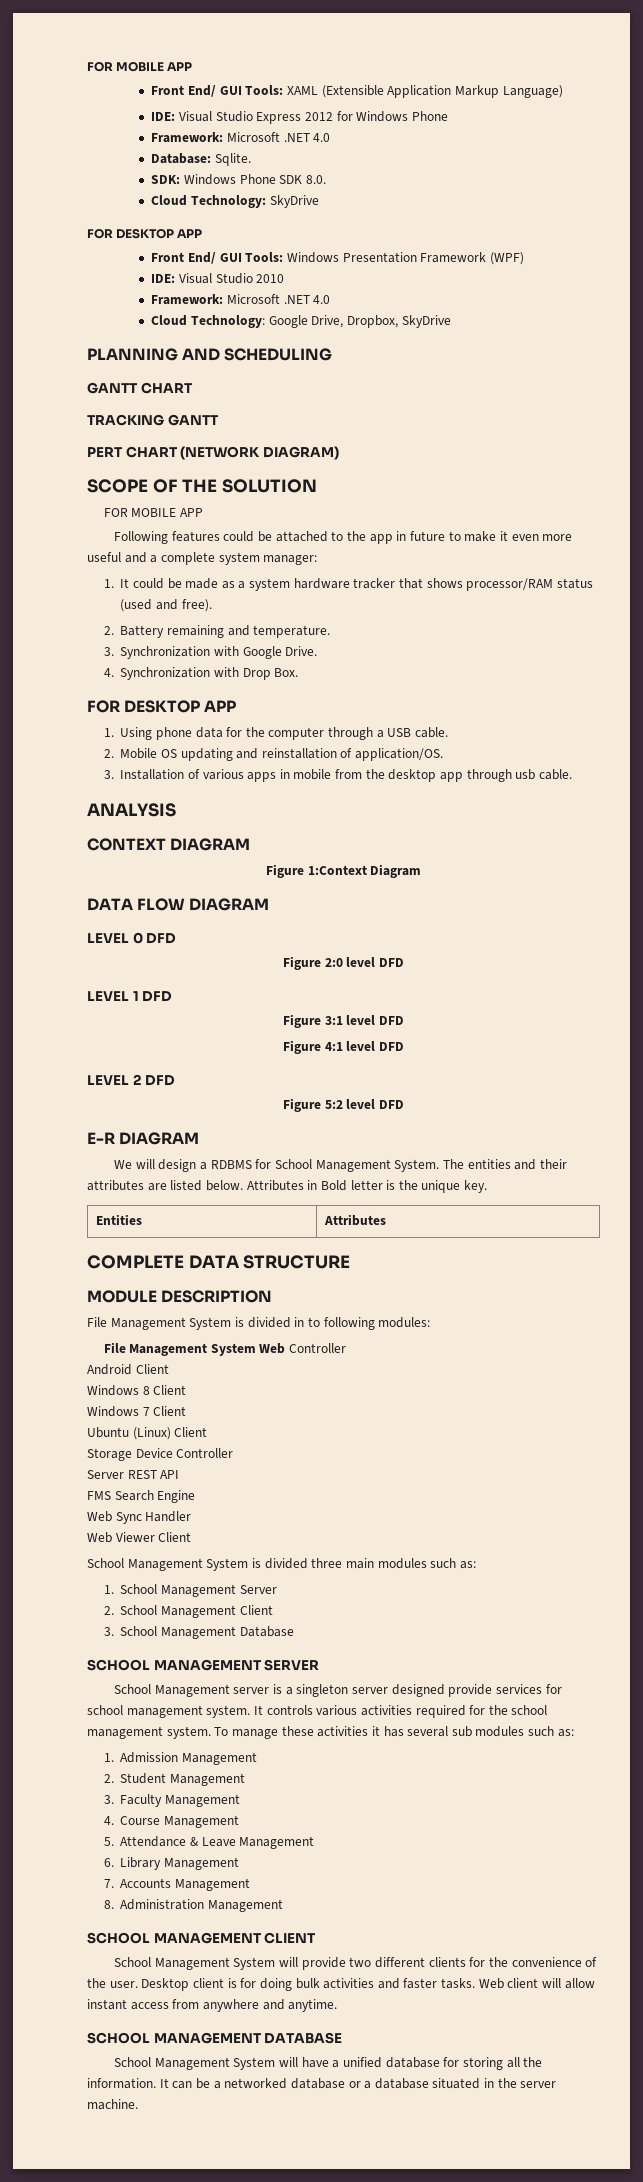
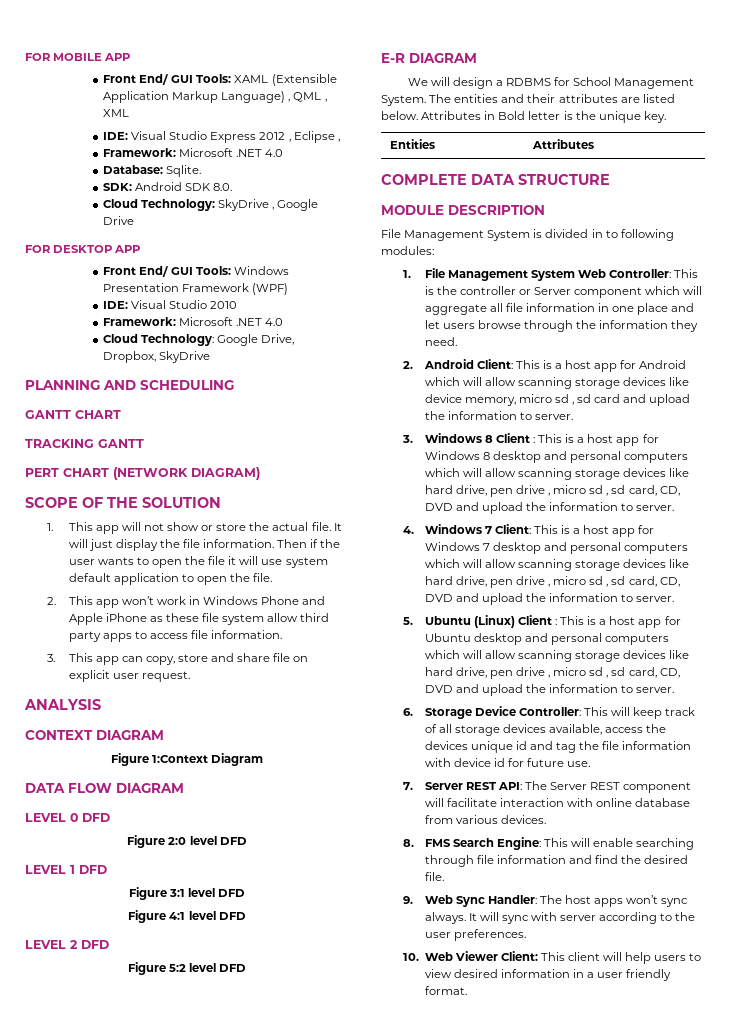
- Front End/ GUI Tools: XAML (Extensible Application Markup Language)
+ Front End/ GUI Tools: XAML (Extensible Application Markup Language) , QML , XML
- IDE: Visual Studio Express 2012 for Windows Phone
+ IDE: Visual Studio Express 2012 , Eclipse ,
- SDK: Windows Phone SDK 8.0.
+ SDK: Android SDK 8.0.
- Cloud Technology: SkyDrive
+ Cloud Technology: SkyDrive , Google Drive
  SCOPE OF THE SOLUTION
- FOR MOBILE APP
- Following features could be attached to the app in future to make it even more useful and a complete system manager:
- 1. It could be made as a system hardware tracker that shows processor/RAM status (used and free).
- 2. Battery remaining and temperature.
- 3. Synchronization with Google Drive.
- 4. Synchronization with Drop Box.
- FOR DESKTOP APP
- 1. Using phone data for the computer through a USB cable.
- 2. Mobile OS updating and reinstallation of application/OS.
- 3. Installation of various apps in mobile from the desktop app through usb cable.
+ 1. This app will not show or store the actual file. It will just display the file information. Then if the user wants to open the file it will use system default application to open the file.
+ 2. This app won’t work in Windows Phone and Apple iPhone as these file system allow third party apps to access file information.
+ 3. This app can copy, store and share file on explicit user request.
- File Management System Web Controller
- Android Client
- Windows 8 Client
- Windows 7 Client
- Ubuntu (Linux) Client
- Storage Device Controller
- Server REST API
- FMS Search Engine
- Web Sync Handler
- Web Viewer Client
- School Management System is divided three main modules such as:
- 1. School Management Server
- 2. School Management Client
- 3. School Management Database
- SCHOOL MANAGEMENT SERVER
- School Management server is a singleton server designed provide services for school management system. It controls various activities required for the school management system. To manage these activities it has several sub modules such as:
- 1. Admission Management
- 2. Student Management
- 3. Faculty Management
- 4. Course Management
- 5. Attendance & Leave Management
- 6. Library Management
- 7. Accounts Management
- 8. Administration Management
- SCHOOL MANAGEMENT CLIENT
- School Management System will provide two different clients for the convenience of the user. Desktop client is for doing bulk activities and faster tasks. Web client will allow instant access from anywhere and anytime.
- SCHOOL MANAGEMENT DATABASE
- School Management System will have a unified database for storing all the information. It can be a networked database or a database situated in the server machine.
+ 1. File Management System Web Controller: This is the controller or Server component which will aggregate all file information in one place and let users browse through the information they need.
+ 2. Android Client: This is a host app for Android which will allow scanning storage devices like device memory, micro sd , sd card and upload the information to server.
+ 3. Windows 8 Client : This is a host app for Windows 8 desktop and personal computers which will allow scanning storage devices like hard drive, pen drive , micro sd , sd card, CD, DVD and upload the information to server.
+ 4. Windows 7 Client: This is a host app for Windows 7 desktop and personal computers which will allow scanning storage devices like hard drive, pen drive , micro sd , sd card, CD, DVD and upload the information to server.
+ 5. Ubuntu (Linux) Client : This is a host app for Ubuntu desktop and personal computers which will allow scanning storage devices like hard drive, pen drive , micro sd , sd card, CD, DVD and upload the information to server.
+ 6. Storage Device Controller: This will keep track of all storage devices available, access the devices unique id and tag the file information with device id for future use.
+ 7. Server REST API: The Server REST component will facilitate interaction with online database from various devices.
+ 8. FMS Search Engine: This will enable searching through file information and find the desired file.
+ 9. Web Sync Handler: The host apps won’t sync always. It will sync with server according to the user preferences.
+ 10. Web Viewer Client: This client will help users to view desired information in a user friendly format.

